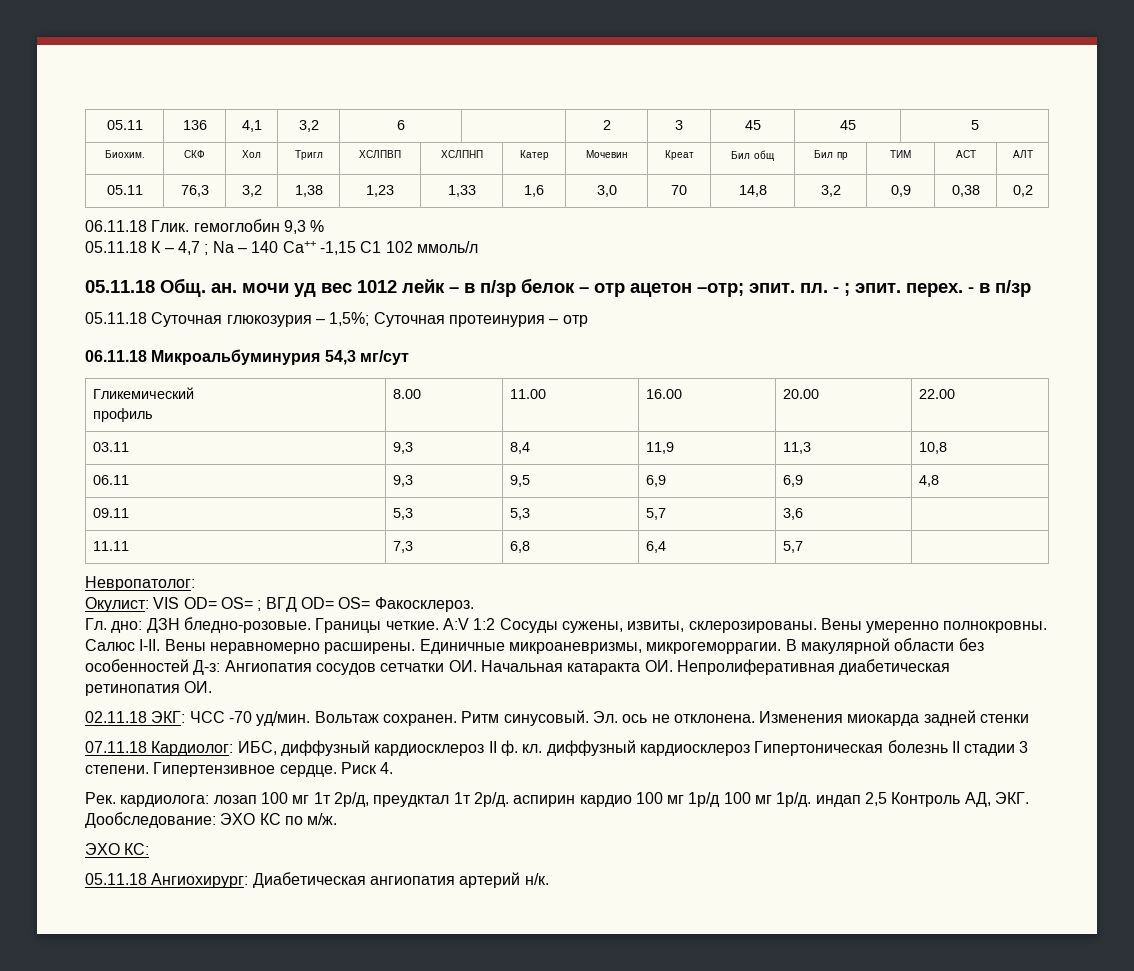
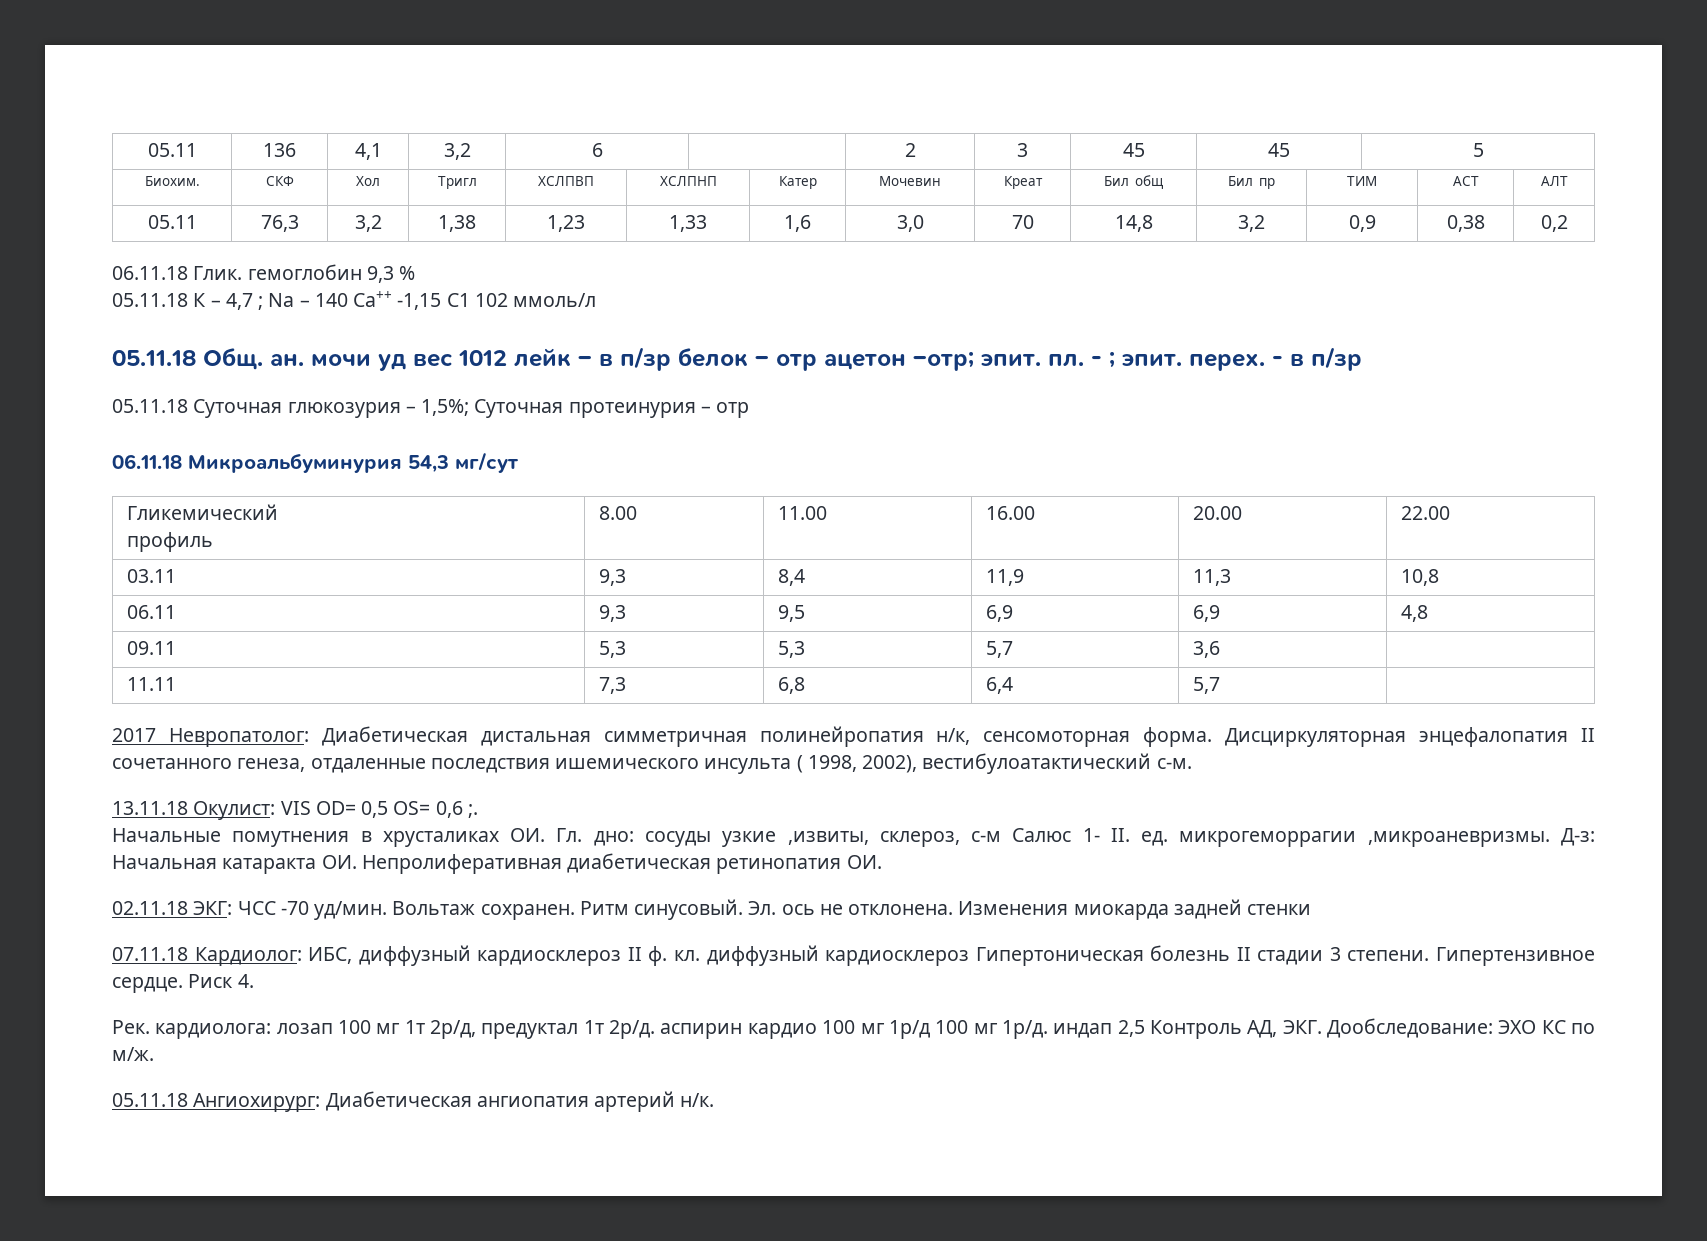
- Невропатолог:
- Окулист: VIS OD= OS= ; ВГД OD= OS= Факосклероз.
- Гл. дно: ДЗН бледно-розовые. Границы четкие. А:V 1:2 Сосуды сужены, извиты, склерозированы. Вены умеренно полнокровны. Салюс I-II. Вены неравномерно расширены. Единичные микроаневризмы, микрогеморрагии. В макулярной области без особенностей Д-з: Ангиопатия сосудов сетчатки ОИ. Начальная катаракта ОИ. Непролиферативная диабетическая ретинопатия ОИ.
+ 2017 Невропатолог: Диабетическая дистальная симметричная полинейропатия н/к, сенсомоторная форма. Дисциркуляторная энцефалопатия II сочетанного генеза, отдаленные последствия ишемического инсульта ( 1998, 2002), вестибулоатактический с-м.
+ 13.11.18 Окулист: VIS OD= 0,5 OS= 0,6 ;.
+ Начальные помутнения в хрусталиках ОИ. Гл. дно: сосуды узкие ,извиты, склероз, с-м Салюс 1- II. ед. микрогеморрагии ,микроаневризмы. Д-з: Начальная катаракта ОИ. Непролиферативная диабетическая ретинопатия ОИ.
- Рек. кардиолога: лозап 100 мг 1т 2р/д, преудктал 1т 2р/д. аспирин кардио 100 мг 1р/д 100 мг 1р/д. индап 2,5 Контроль АД, ЭКГ. Дообследование: ЭХО КС по м/ж.
+ Рек. кардиолога: лозап 100 мг 1т 2р/д, предуктал 1т 2р/д. аспирин кардио 100 мг 1р/д 100 мг 1р/д. индап 2,5 Контроль АД, ЭКГ. Дообследование: ЭХО КС по м/ж.
- ЭХО КС:

